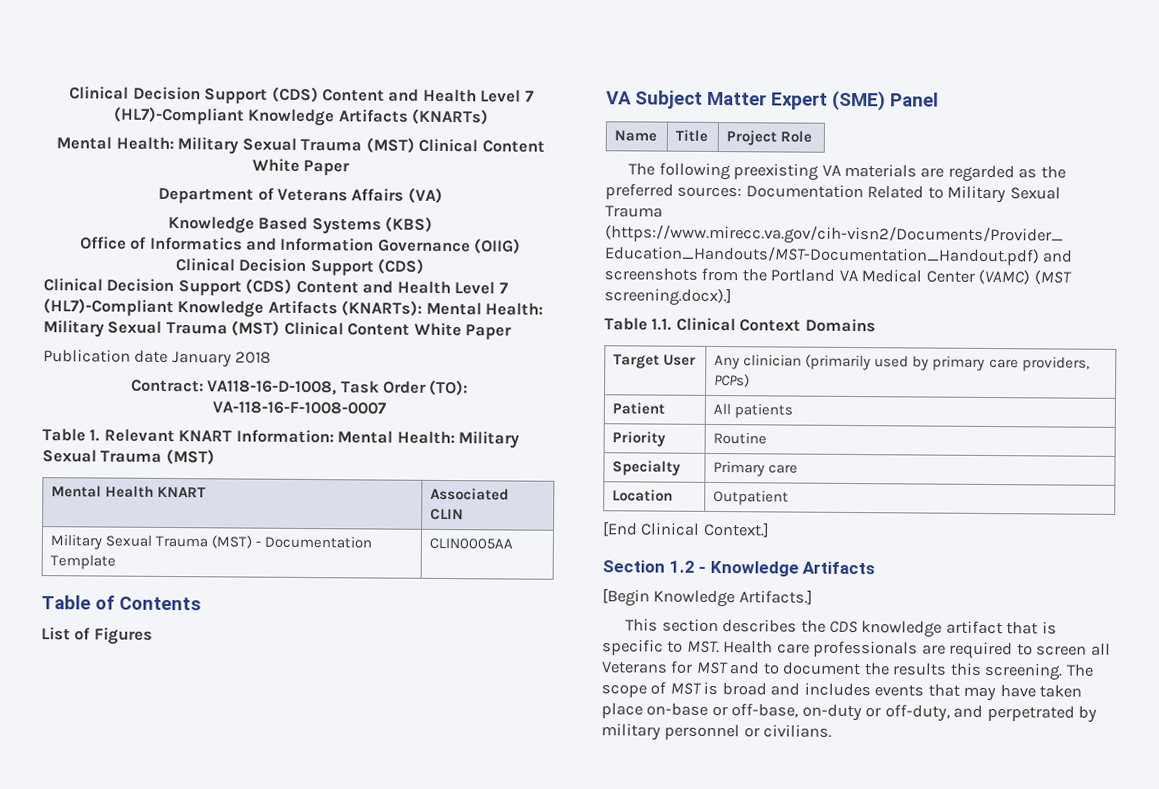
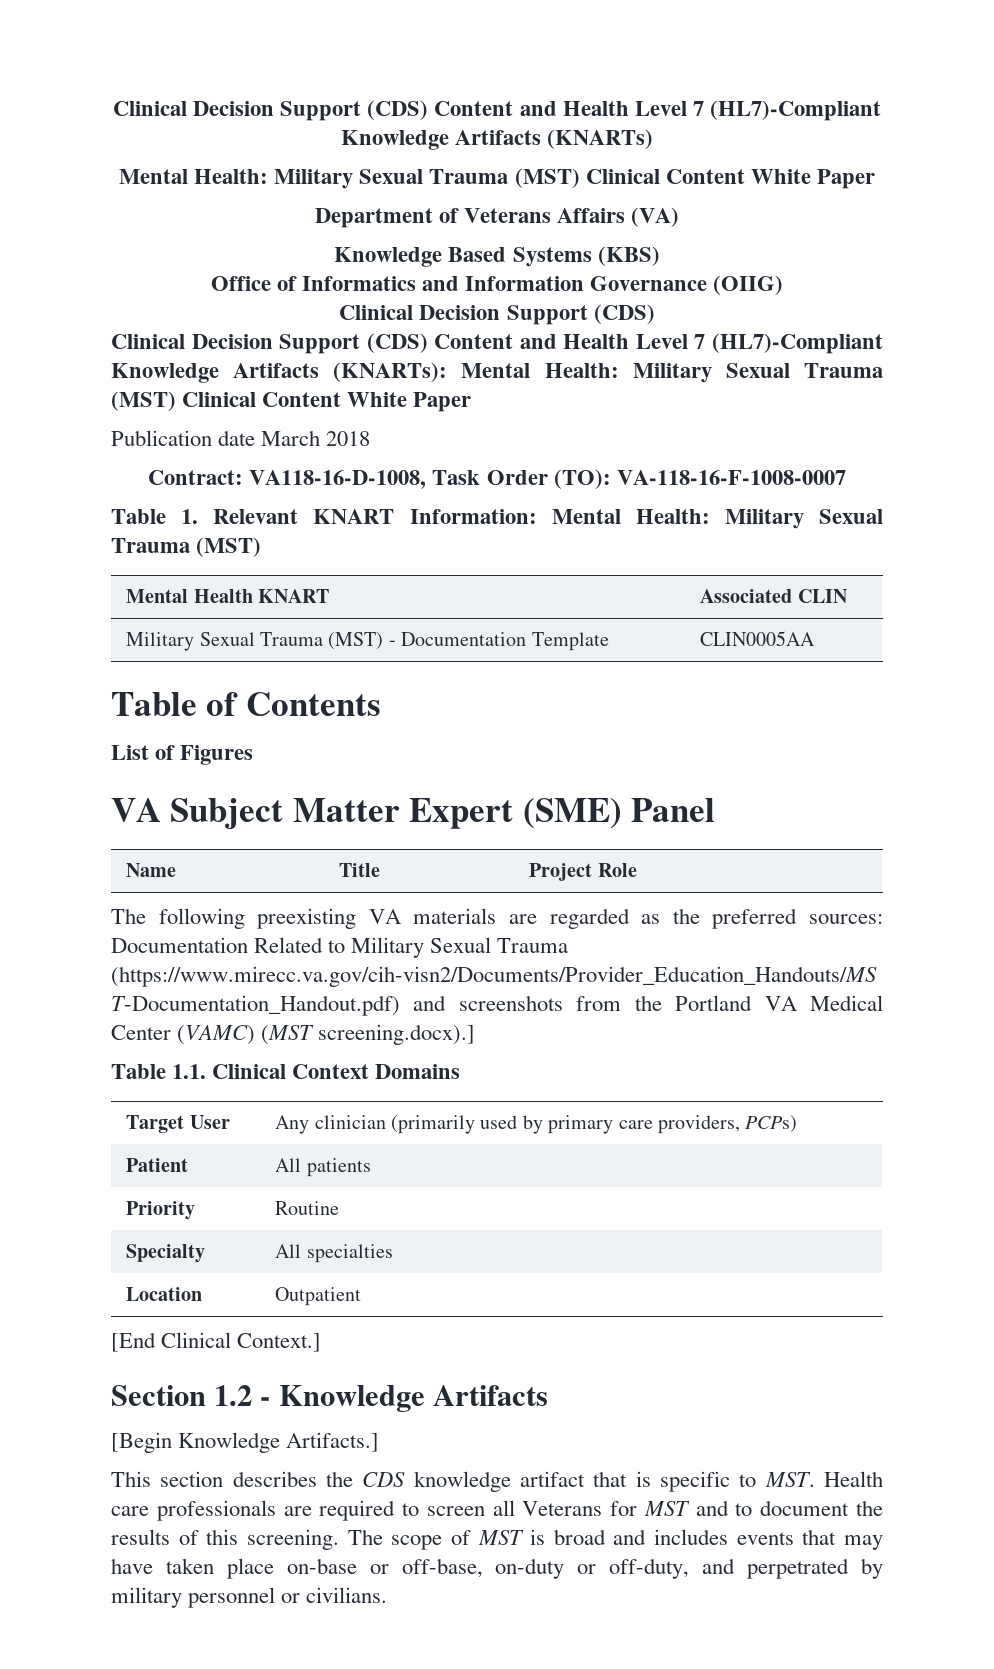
- Publication date January 2018
+ Publication date March 2018
- Specialty | Primary care
+ Specialty | All specialties
- This section describes the CDS knowledge artifact that is specific to MST. Health care professionals are required to screen all Veterans for MST and to document the results this screening.
+ This section describes the CDS knowledge artifact that is specific to MST. Health care professionals are required to screen all Veterans for MST and to document the results of this screening.

